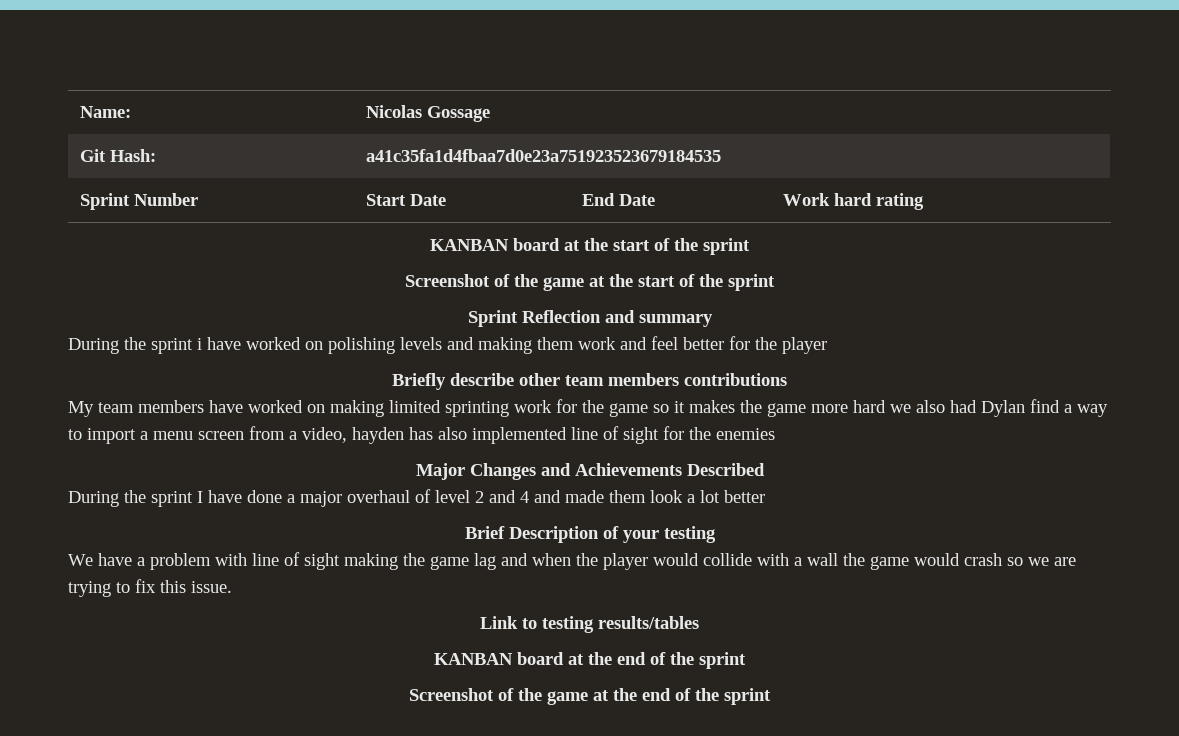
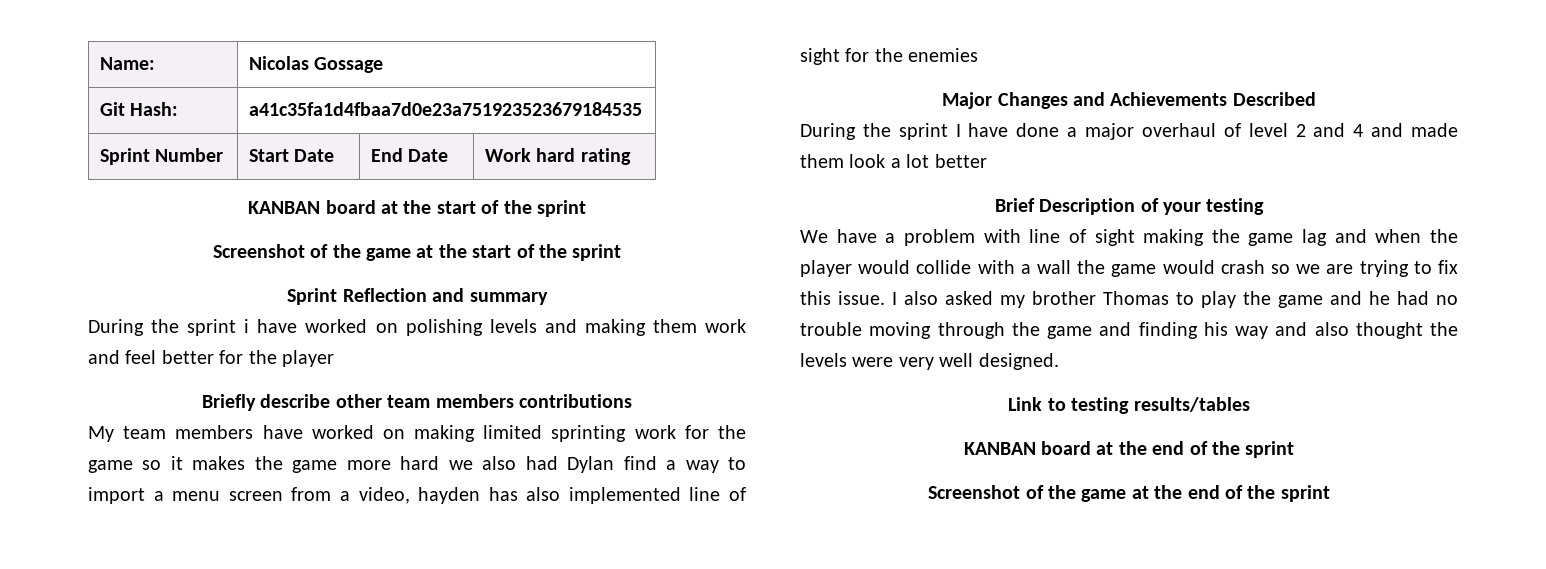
+ I also asked my brother Thomas to play the game and he had no trouble moving through the game and finding his way and also thought the levels were very well designed.

